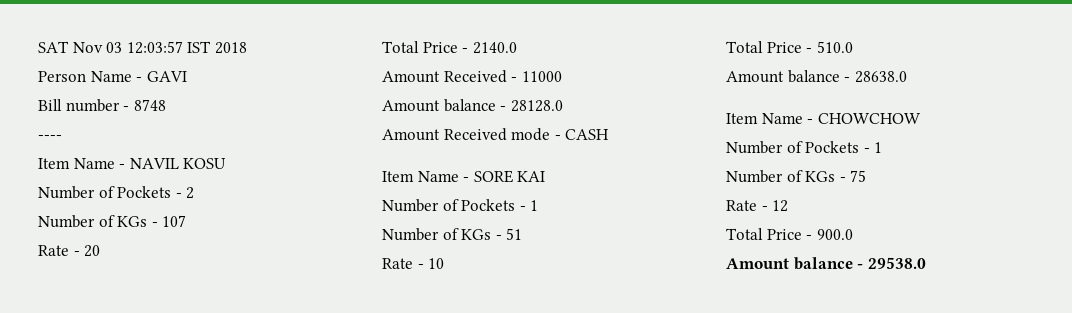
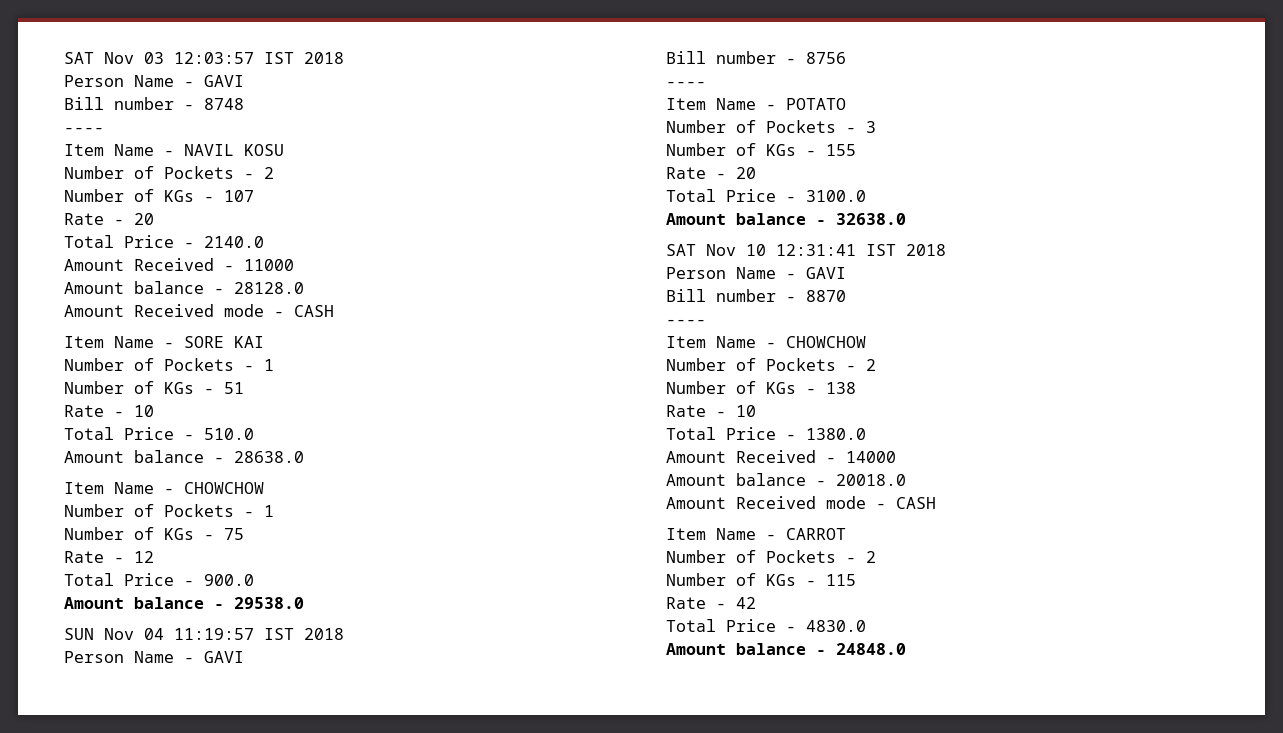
+ SUN Nov 04 11:19:57 IST 2018
+ Person Name - GAVI
+ Bill number - 8756
+ ----
+ Item Name - POTATO
+ Number of Pockets - 3
+ Number of KGs - 155
+ Rate - 20
+ Total Price - 3100.0
+ Amount balance - 32638.0
+ SAT Nov 10 12:31:41 IST 2018
+ Person Name - GAVI
+ Bill number - 8870
+ ----
+ Item Name - CHOWCHOW
+ Number of Pockets - 2
+ Number of KGs - 138
+ Rate - 10
+ Total Price - 1380.0
+ Amount Received - 14000
+ Amount balance - 20018.0
+ Amount Received mode - CASH
+ Item Name - CARROT
+ Number of Pockets - 2
+ Number of KGs - 115
+ Rate - 42
+ Total Price - 4830.0
+ Amount balance - 24848.0

